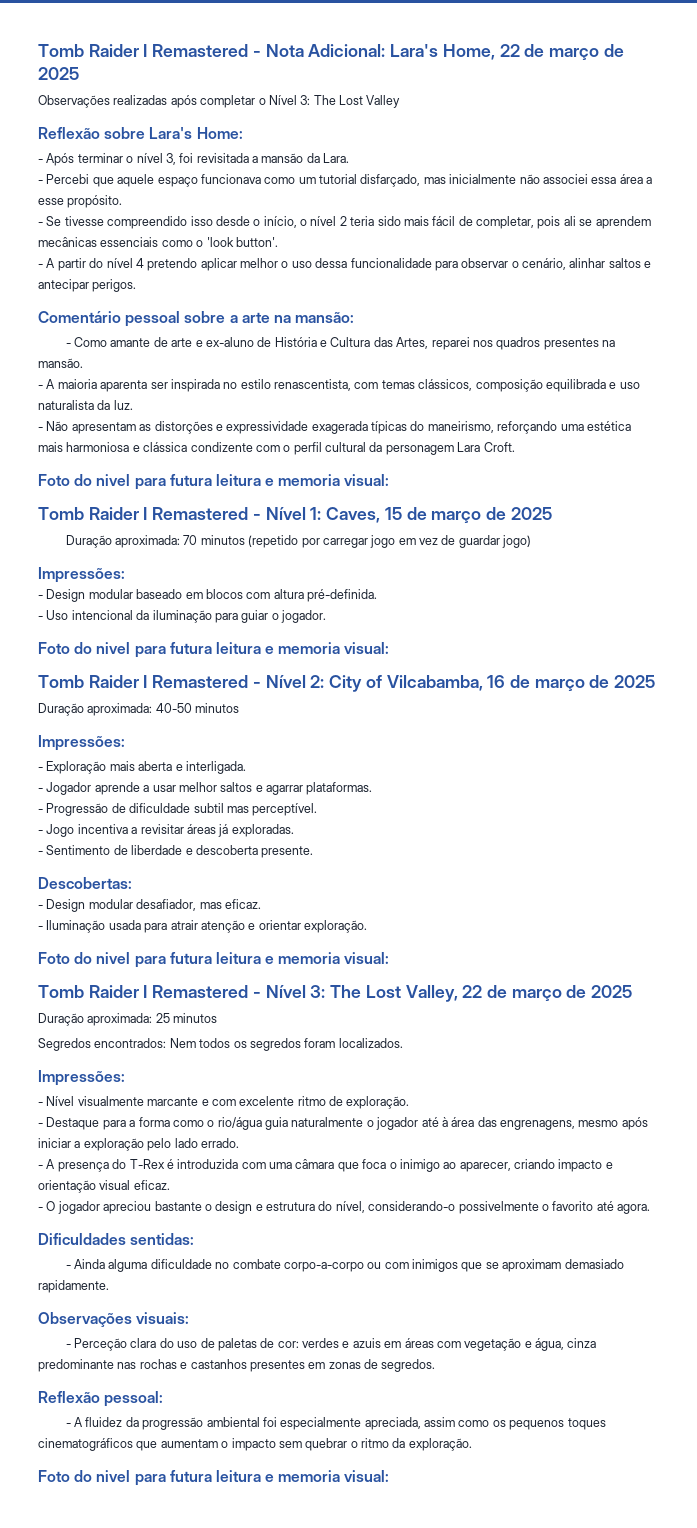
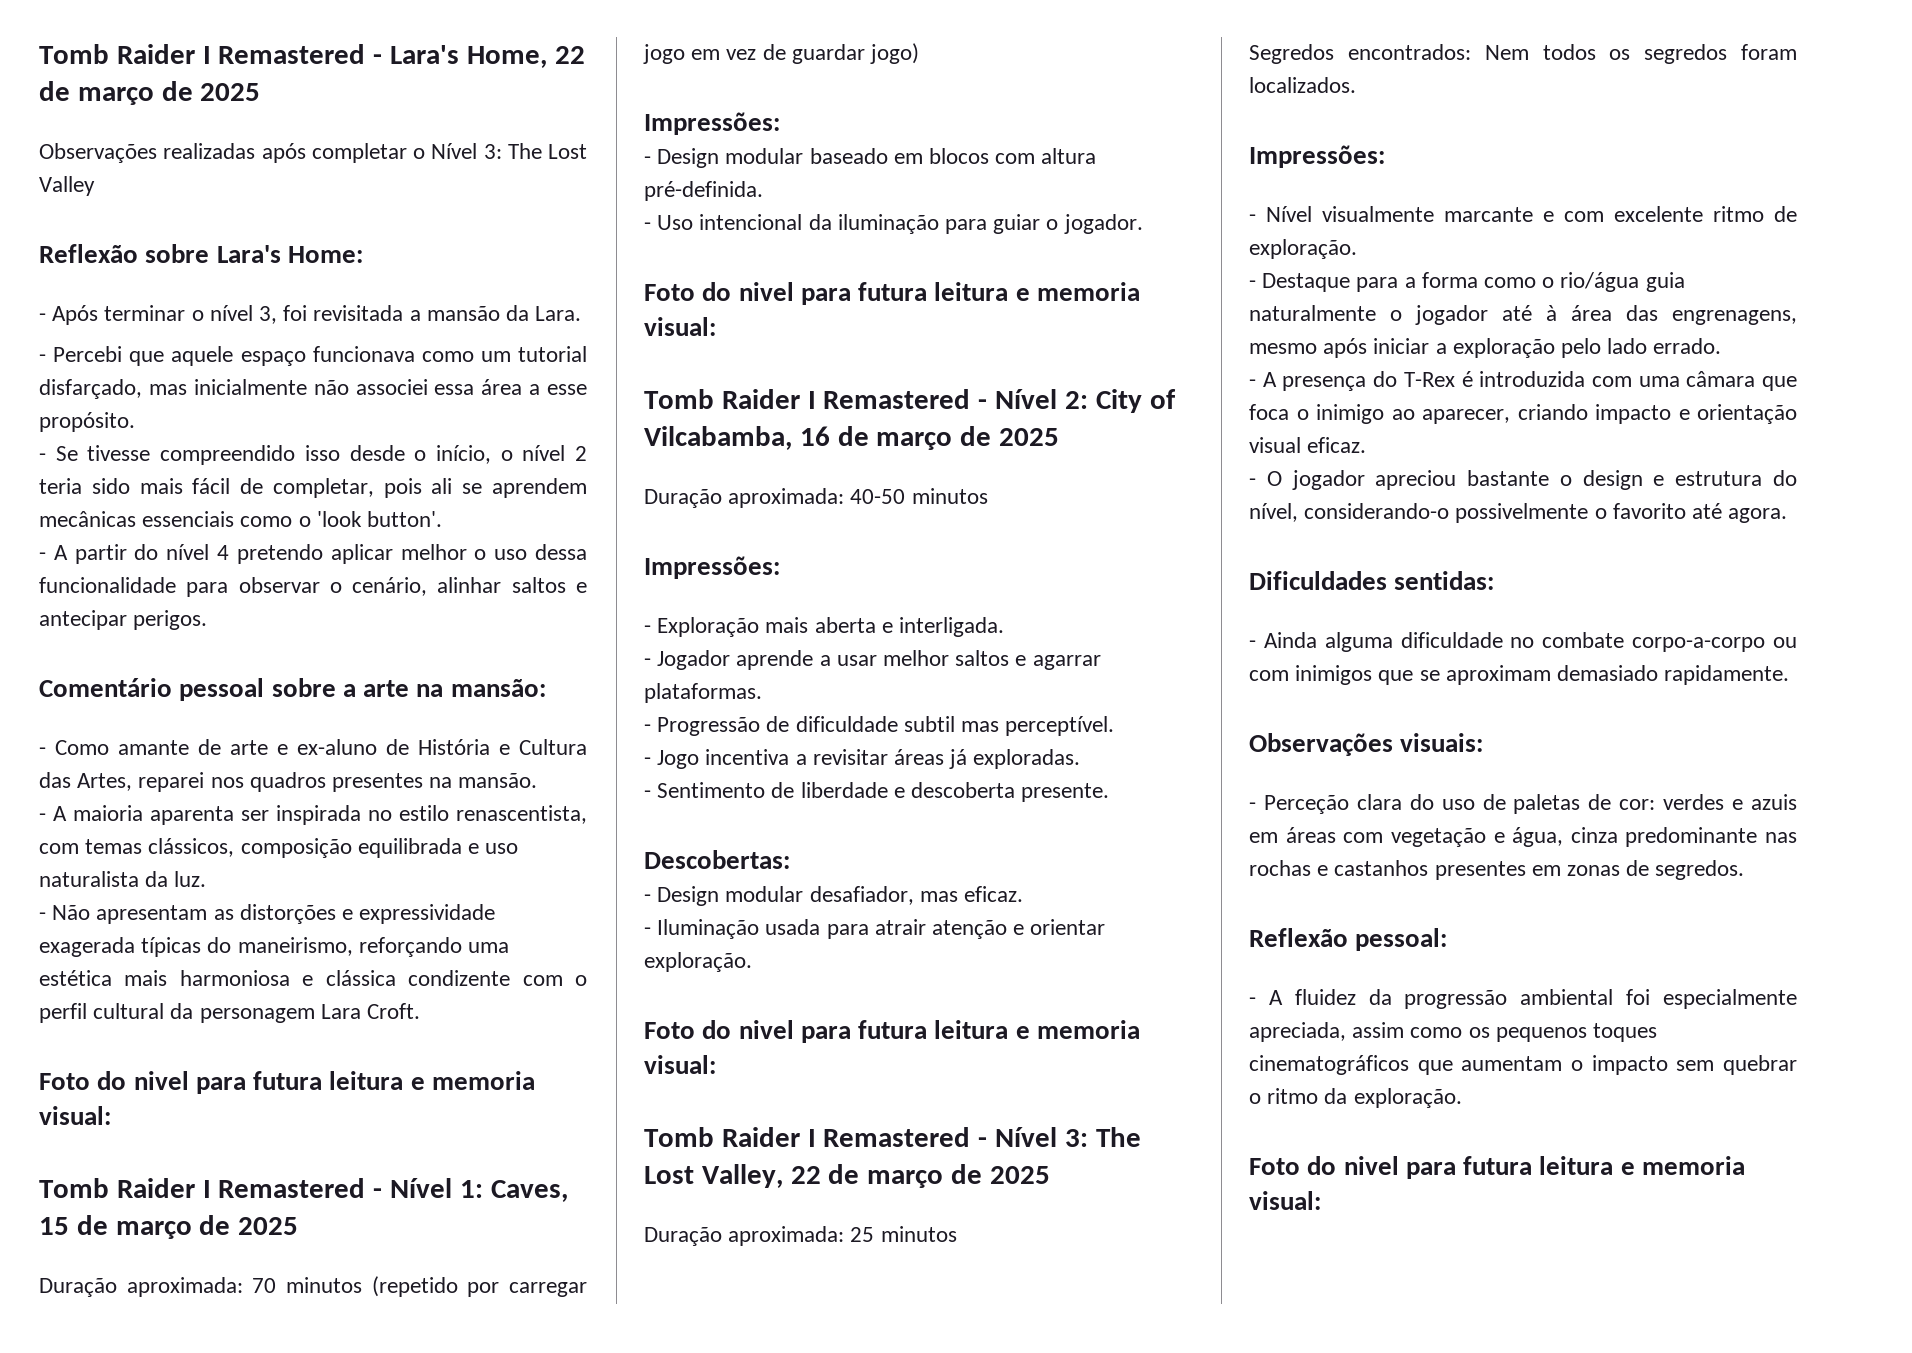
- Tomb Raider I Remastered - Nota Adicional: Lara's Home, 22 de março de 2025
+ Tomb Raider I Remastered - Lara's Home, 22 de março de 2025

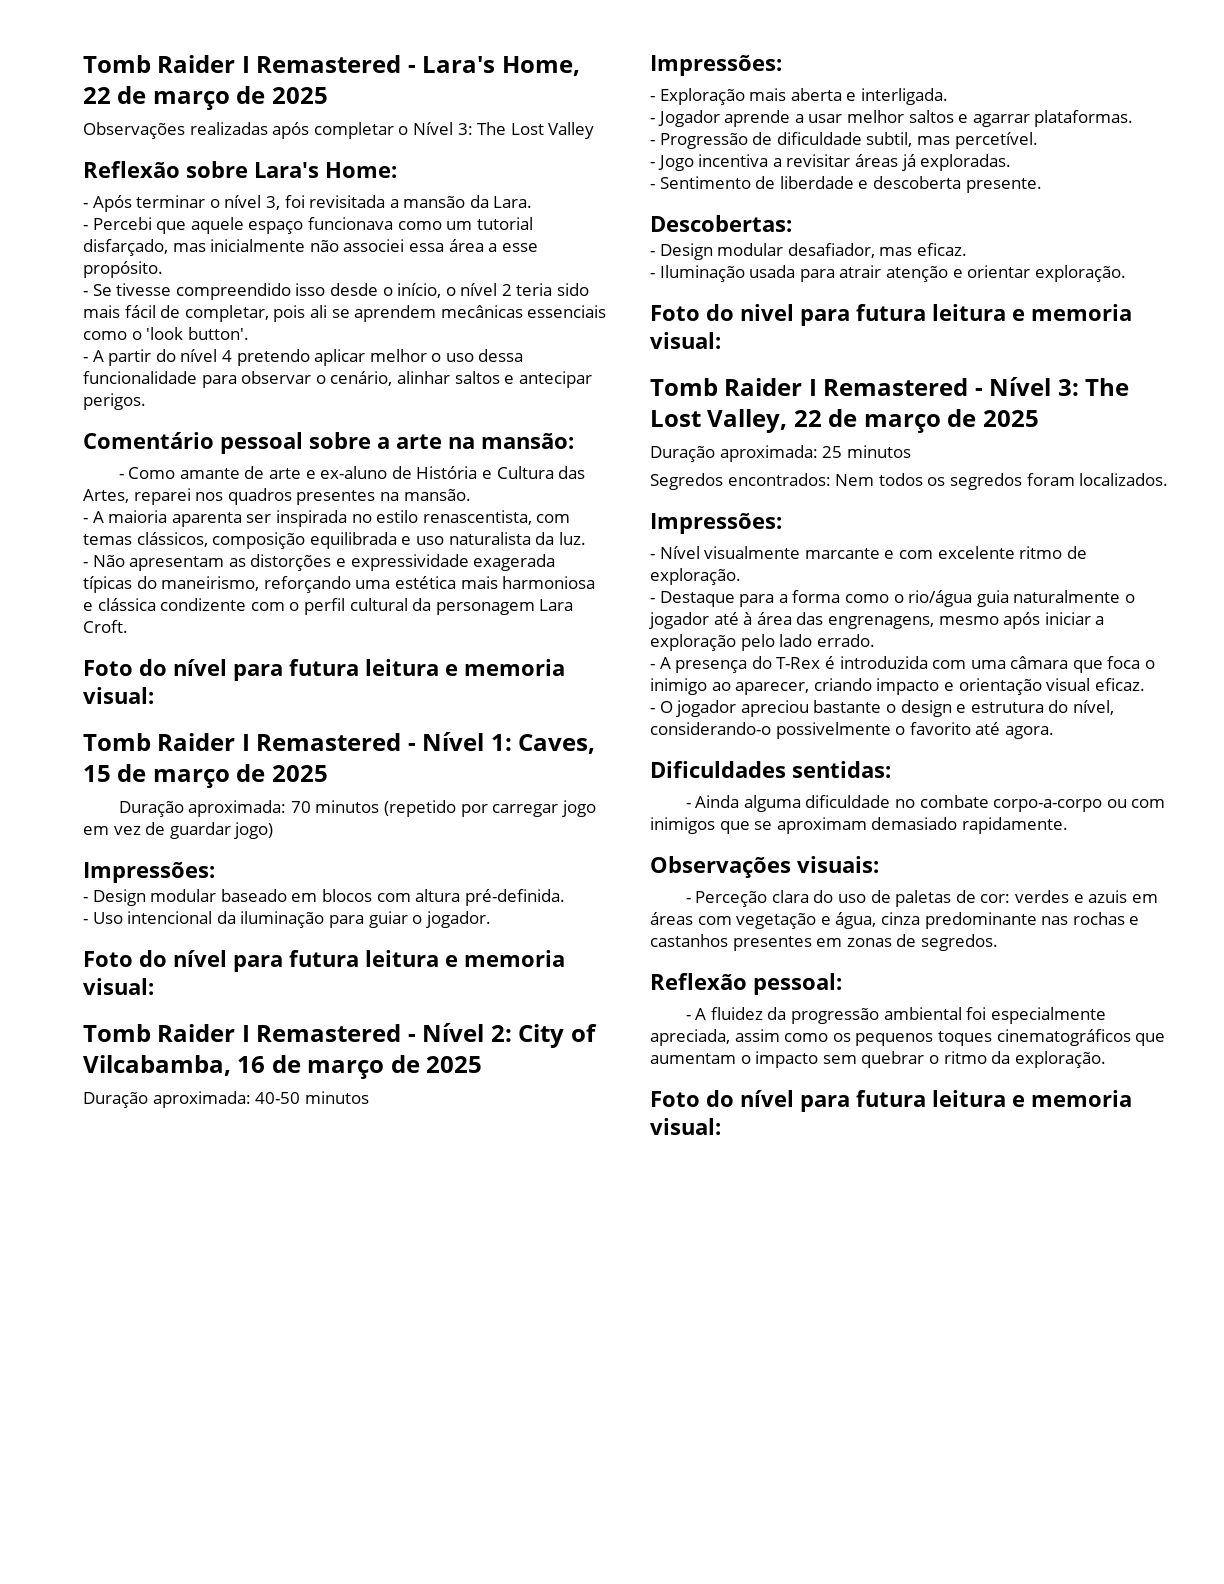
  - Não apresentam as distorções e expressividade exagerada típicas do maneirismo, reforçando uma estética mais harmoniosa e clássica condizente com o perfil cultural da personagem Lara Croft.
- Foto do nivel para futura leitura e memoria visual:
+ Foto do nível para futura leitura e memoria visual:
  - Uso intencional da iluminação para guiar o jogador.
- Foto do nivel para futura leitura e memoria visual:
+ Foto do nível para futura leitura e memoria visual:
- - Progressão de dificuldade subtil mas perceptível.
+ - Progressão de dificuldade subtil, mas percetível.
  - A fluidez da progressão ambiental foi especialmente apreciada, assim como os pequenos toques cinematográficos que aumentam o impacto sem quebrar o ritmo da exploração.
- Foto do nivel para futura leitura e memoria visual:
+ Foto do nível para futura leitura e memoria visual:

